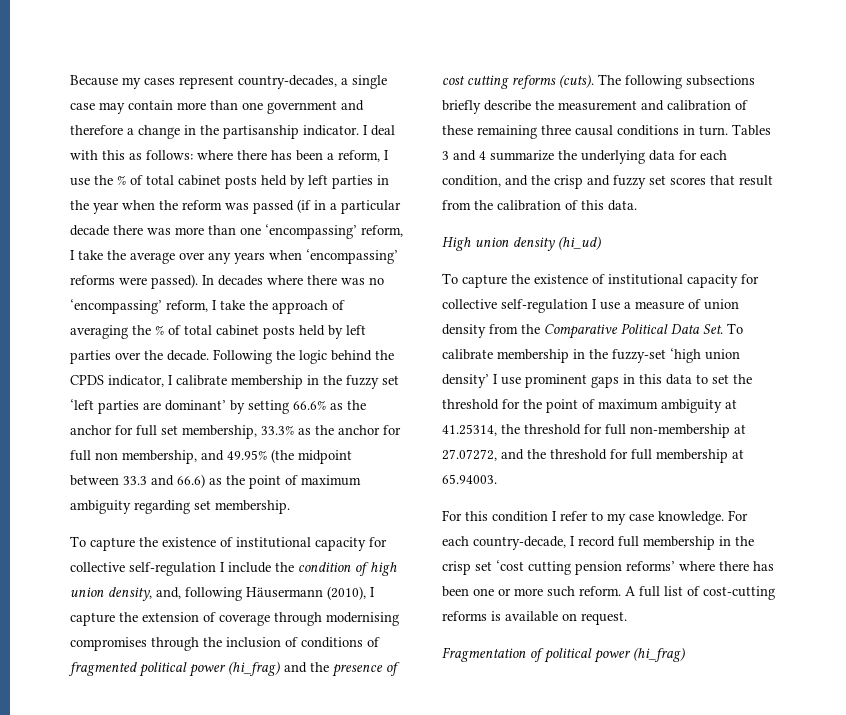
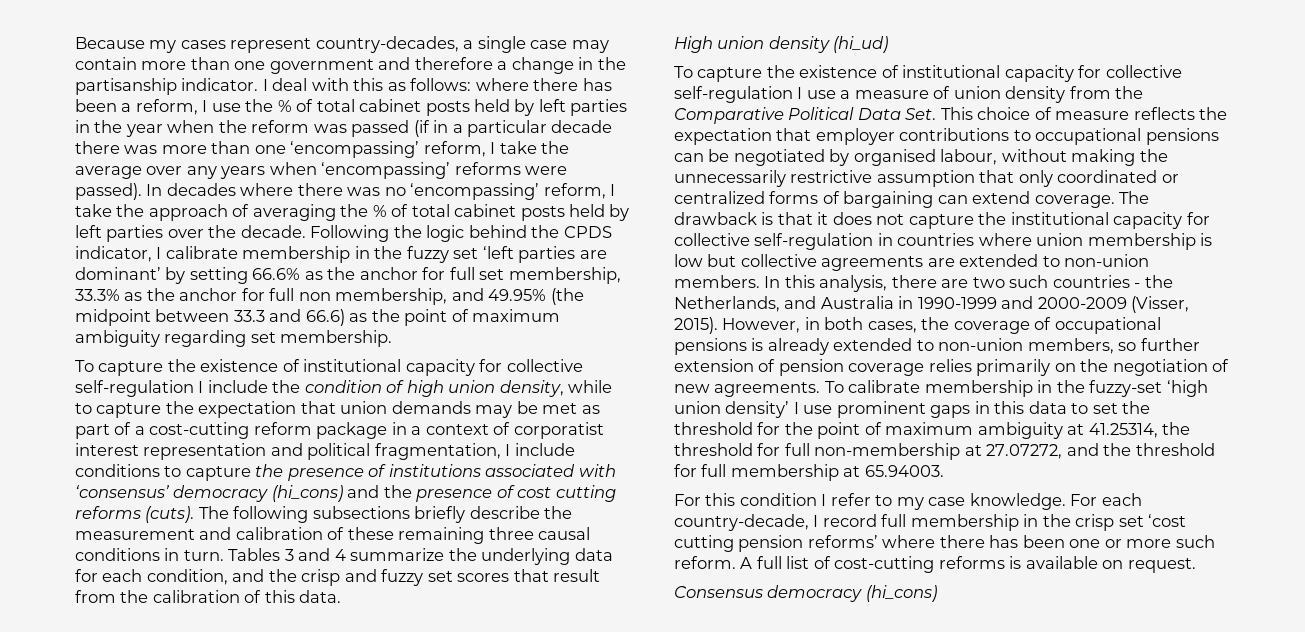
- To capture the existence of institutional capacity for collective self-regulation I include the condition of high union density, and, following Häusermann (2010), I capture the extension of coverage through modernising compromises through the inclusion of conditions of fragmented political power (hi_frag) and the presence of cost cutting reforms (cuts).
+ To capture the existence of institutional capacity for collective self-regulation I include the condition of high union density, while to capture the expectation that union demands may be met as part of a cost-cutting reform package in a context of corporatist interest representation and political fragmentation, I include conditions to capture the presence of institutions associated with ‘consensus’ democracy (hi_cons) and the presence of cost cutting reforms (cuts).
- To capture the existence of institutional capacity for collective self-regulation I use a measure of union density from the Comparative Political Data Set. To calibrate membership in the fuzzy-set ‘high union density’ I use prominent gaps in this data to set the threshold for the point of maximum ambiguity at 41.25314, the threshold for full non-membership at 27.07272, and the threshold for full membership at 65.94003.
+ To capture the existence of institutional capacity for collective self-regulation I use a measure of union density from the Comparative Political Data Set. This choice of measure reflects the expectation that employer contributions to occupational pensions can be negotiated by organised labour, without making the unnecessarily restrictive assumption that only coordinated or centralized forms of bargaining can extend coverage. The drawback is that it does not capture the institutional capacity for collective self-regulation in countries where union membership is low but collective agreements are extended to non-union members. In this analysis, there are two such countries - the Netherlands, and Australia in 1990-1999 and 2000-2009 (Visser, 2015). However, in both cases, the coverage of occupational pensions is already extended to non-union members, so further extension of pension coverage relies primarily on the negotiation of new agreements. To calibrate membership in the fuzzy-set ‘high union density’ I use prominent gaps in this data to set the threshold for the point of maximum ambiguity at 41.25314, the threshold for full non-membership at 27.07272, and the threshold for full membership at 65.94003.
- Fragmentation of political power (hi_frag)
+ Consensus democracy (hi_cons)

